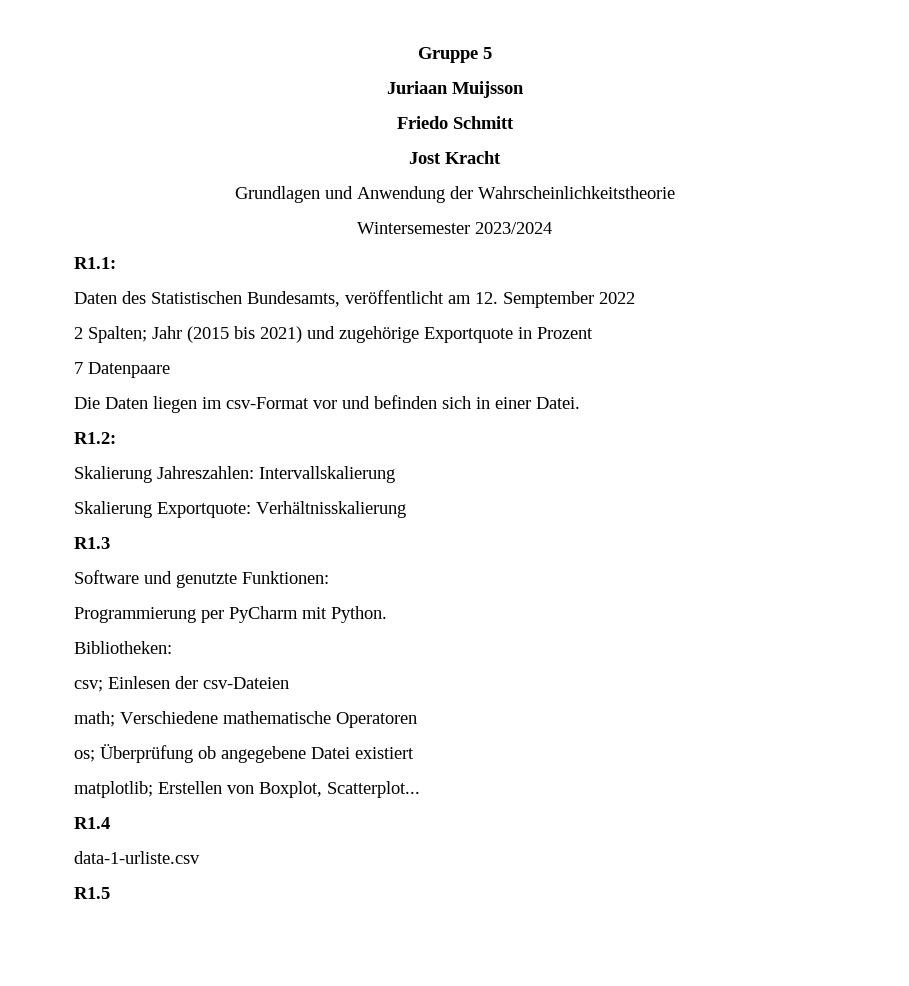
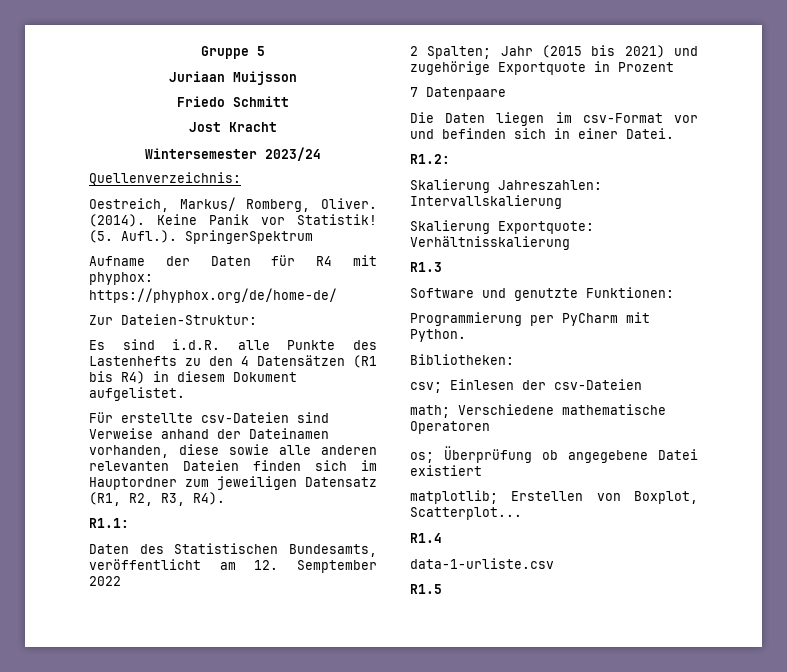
- Grundlagen und Anwendung der Wahrscheinlichkeitstheorie
- Wintersemester 2023/2024
+ Wintersemester 2023/24
+ Quellenverzeichnis:
+ Oestreich, Markus/ Romberg, Oliver. (2014). Keine Panik vor Statistik! (5. Aufl.). SpringerSpektrum
+ Aufname der Daten für R4 mit phyphox: https://phyphox.org/de/home-de/
+ Zur Dateien-Struktur:
+ Es sind i.d.R. alle Punkte des Lastenhefts zu den 4 Datensätzen (R1 bis R4) in diesem Dokument aufgelistet.
+ Für erstellte csv-Dateien sind Verweise anhand der Dateinamen vorhanden, diese sowie alle anderen relevanten Dateien finden sich im Hauptordner zum jeweiligen Datensatz (R1, R2, R3, R4).

